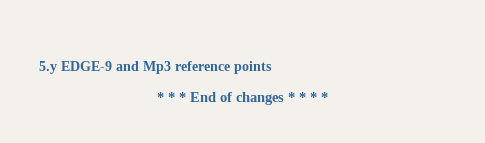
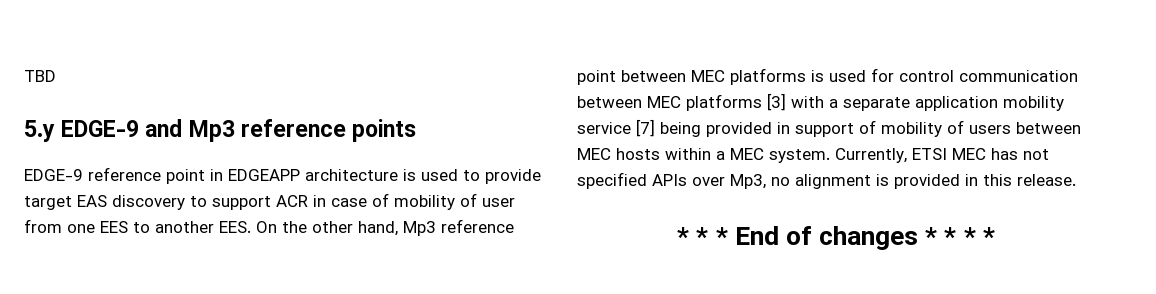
+ TBD
+ EDGE-9 reference point in EDGEAPP architecture is used to provide target EAS discovery to support ACR in case of mobility of user from one EES to another EES. On the other hand, Mp3 reference point between MEC platforms is used for control communication between MEC platforms [3] with a separate application mobility service [7] being provided in support of mobility of users between MEC hosts within a MEC system. Currently, ETSI MEC has not specified APIs over Mp3, no alignment is provided in this release.

